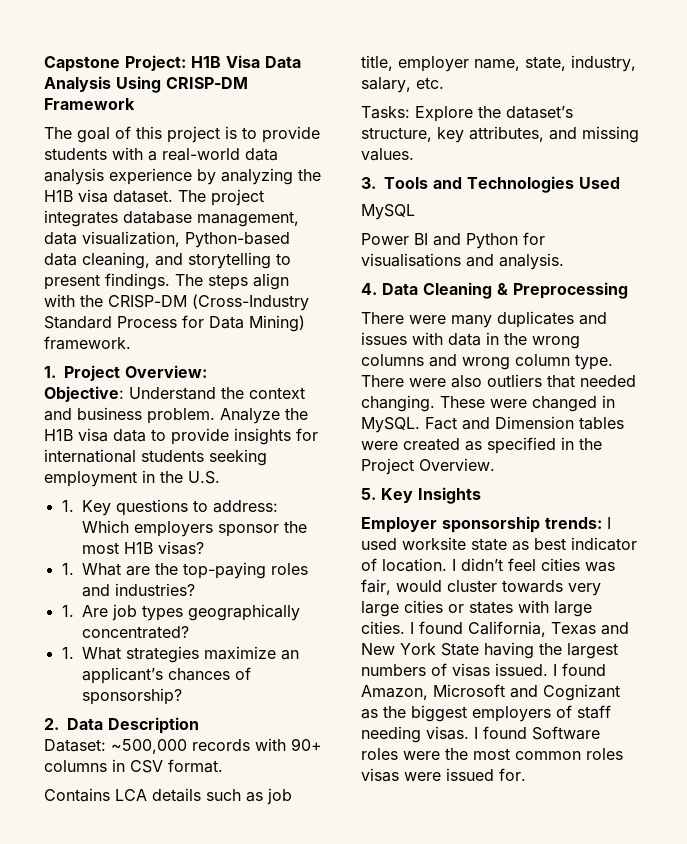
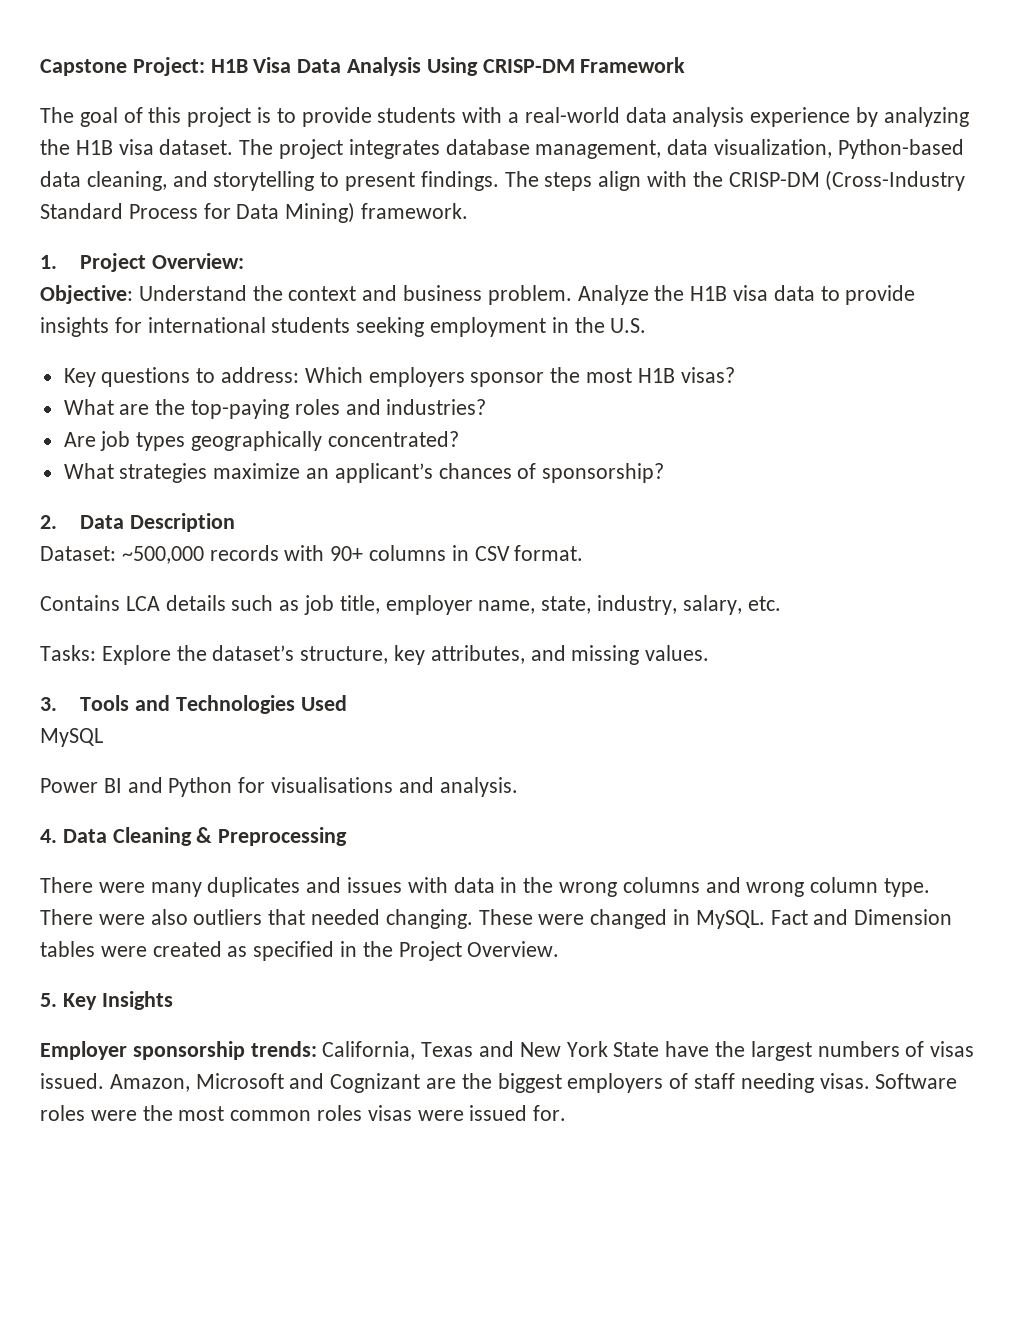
- 1. Key questions to address: Which employers sponsor the most H1B visas?
+ Key questions to address: Which employers sponsor the most H1B visas?
- 1. What are the top-paying roles and industries?
+ What are the top-paying roles and industries?
- 1. Are job types geographically concentrated?
+ Are job types geographically concentrated?
- 1. What strategies maximize an applicant’s chances of sponsorship?
+ What strategies maximize an applicant’s chances of sponsorship?
- Employer sponsorship trends: I used worksite state as best indicator of location. I didn’t feel cities was fair, would cluster towards very large cities or states with large cities. I found California, Texas and New York State having the largest numbers of visas issued.
+ Employer sponsorship trends: California, Texas and New York State have the largest numbers of visas issued.
- I found Amazon, Microsoft and Cognizant as the biggest employers of staff needing visas.
+ Amazon, Microsoft and Cognizant are the biggest employers of staff needing visas.
- I found Software roles were the most common roles visas were issued for.
+ Software roles were the most common roles visas were issued for.

